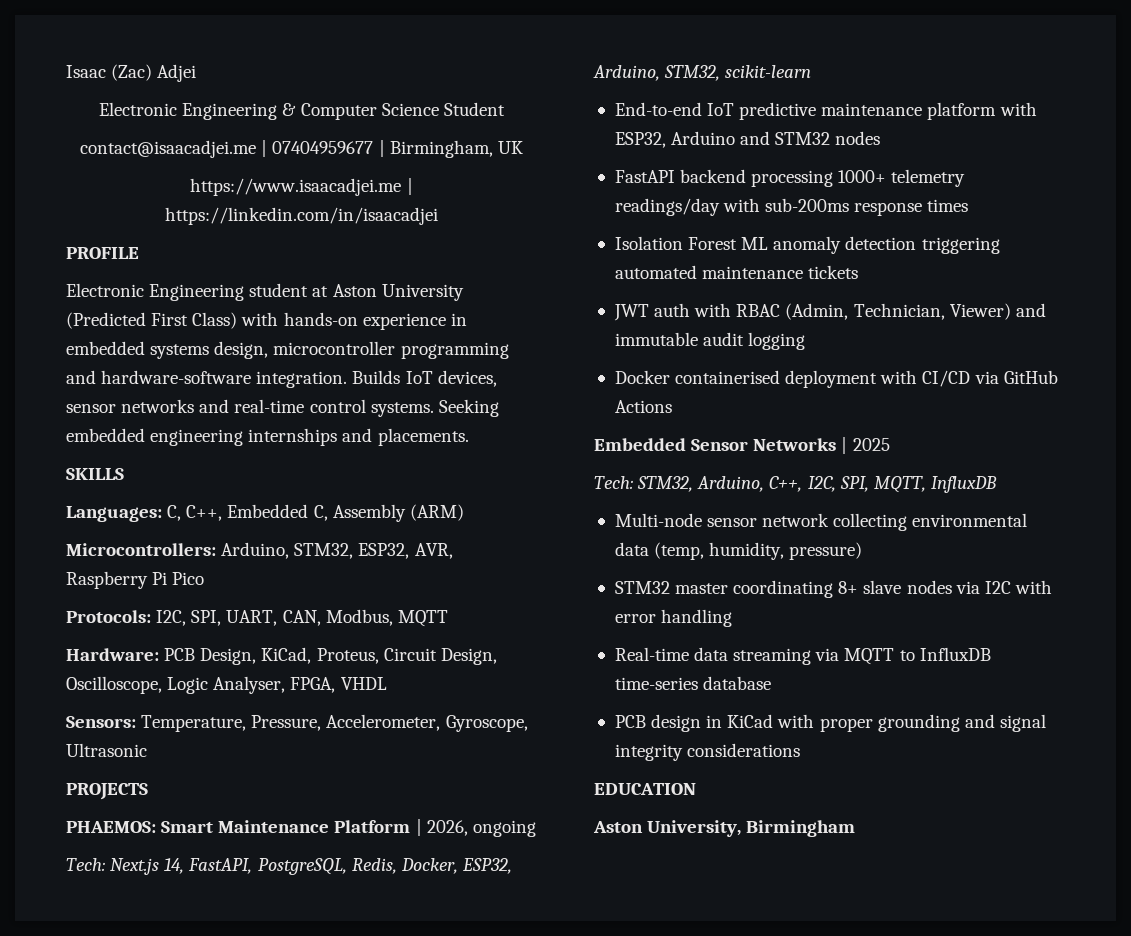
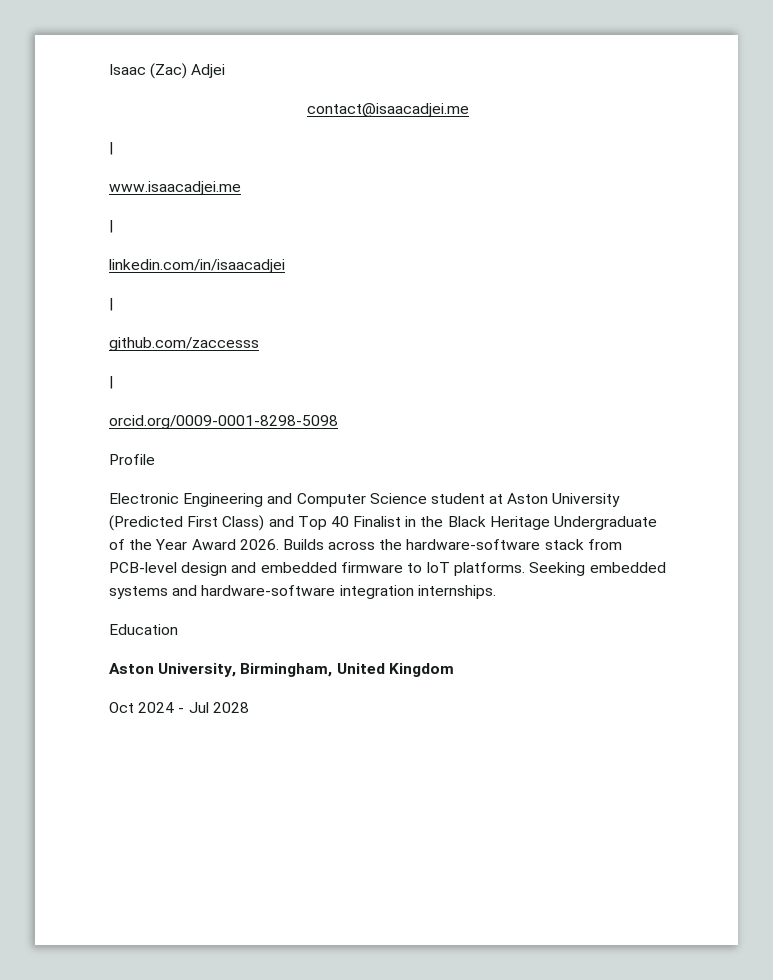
- Electronic Engineering & Computer Science Student
- contact@isaacadjei.me | 07404959677 | Birmingham, UK
- https://www.isaacadjei.me | https://linkedin.com/in/isaacadjei
- PROFILE
- Electronic Engineering student at Aston University (Predicted First Class) with hands-on experience in embedded systems design, microcontroller programming and hardware-software integration. Builds IoT devices, sensor networks and real-time control systems. Seeking embedded engineering internships and placements.
- SKILLS
- Languages: C, C++, Embedded C, Assembly (ARM)
- Microcontrollers: Arduino, STM32, ESP32, AVR, Raspberry Pi Pico
- Protocols: I2C, SPI, UART, CAN, Modbus, MQTT
- Hardware: PCB Design, KiCad, Proteus, Circuit Design, Oscilloscope, Logic Analyser, FPGA, VHDL
- Sensors: Temperature, Pressure, Accelerometer, Gyroscope, Ultrasonic
- PROJECTS
- PHAEMOS: Smart Maintenance Platform | 2026, ongoing
- Tech: Next.js 14, FastAPI, PostgreSQL, Redis, Docker, ESP32, Arduino, STM32, scikit-learn
- End-to-end IoT predictive maintenance platform with ESP32, Arduino and STM32 nodes
- FastAPI backend processing 1000+ telemetry readings/day with sub-200ms response times
- Isolation Forest ML anomaly detection triggering automated maintenance tickets
- JWT auth with RBAC (Admin, Technician, Viewer) and immutable audit logging
- Docker containerised deployment with CI/CD via GitHub Actions
- Embedded Sensor Networks | 2025
- Tech: STM32, Arduino, C++, I2C, SPI, MQTT, InfluxDB
- Multi-node sensor network collecting environmental data (temp, humidity, pressure)
- STM32 master coordinating 8+ slave nodes via I2C with error handling
- Real-time data streaming via MQTT to InfluxDB time-series database
- PCB design in KiCad with proper grounding and signal integrity considerations
- EDUCATION
- Aston University, Birmingham
+ contact@isaacadjei.me
+ |
+ www.isaacadjei.me
+ |
+ linkedin.com/in/isaacadjei
+ |
+ github.com/zaccesss
+ |
+ orcid.org/0009-0001-8298-5098
+ Profile
+ Electronic Engineering and Computer Science student at Aston University (Predicted First Class) and Top 40 Finalist in the Black Heritage Undergraduate of the Year Award 2026. Builds across the hardware-software stack from PCB-level design and embedded firmware to IoT platforms. Seeking embedded systems and hardware-software integration internships.
+ Education
+ Aston University, Birmingham, United Kingdom
+ Oct 2024 - Jul 2028

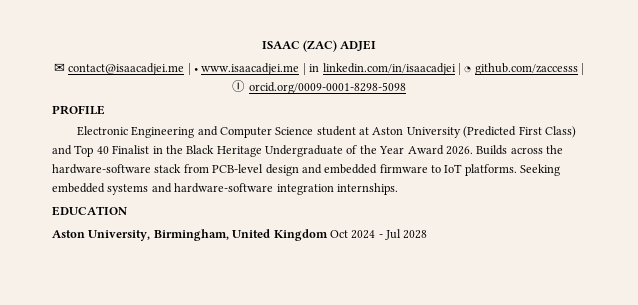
- Isaac (Zac) Adjei
- contact@isaacadjei.me
- |
- www.isaacadjei.me
- |
- linkedin.com/in/isaacadjei
- |
- github.com/zaccesss
- |
- orcid.org/0009-0001-8298-5098
+ ISAAC (ZAC) ADJEI
+ ✉ contact@isaacadjei.me | • www.isaacadjei.me | in linkedin.com/in/isaacadjei | ◔ github.com/zaccesss | Ⓘ orcid.org/0009-0001-8298-5098
- Profile
+ PROFILE
- Education
+ EDUCATION
- Aston University, Birmingham, United Kingdom
- Oct 2024 - Jul 2028
+ Aston University, Birmingham, United Kingdom Oct 2024 - Jul 2028

